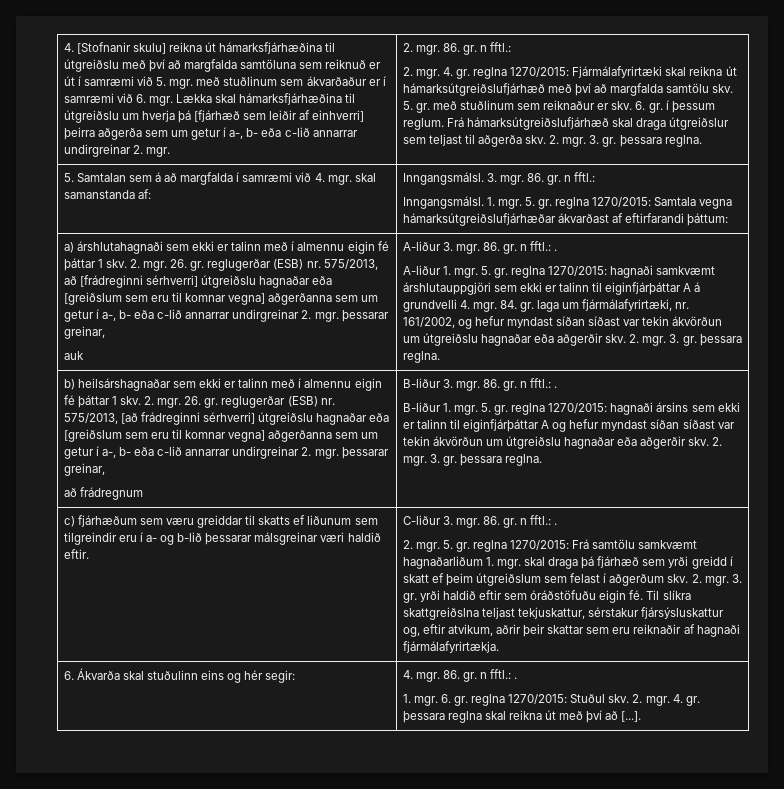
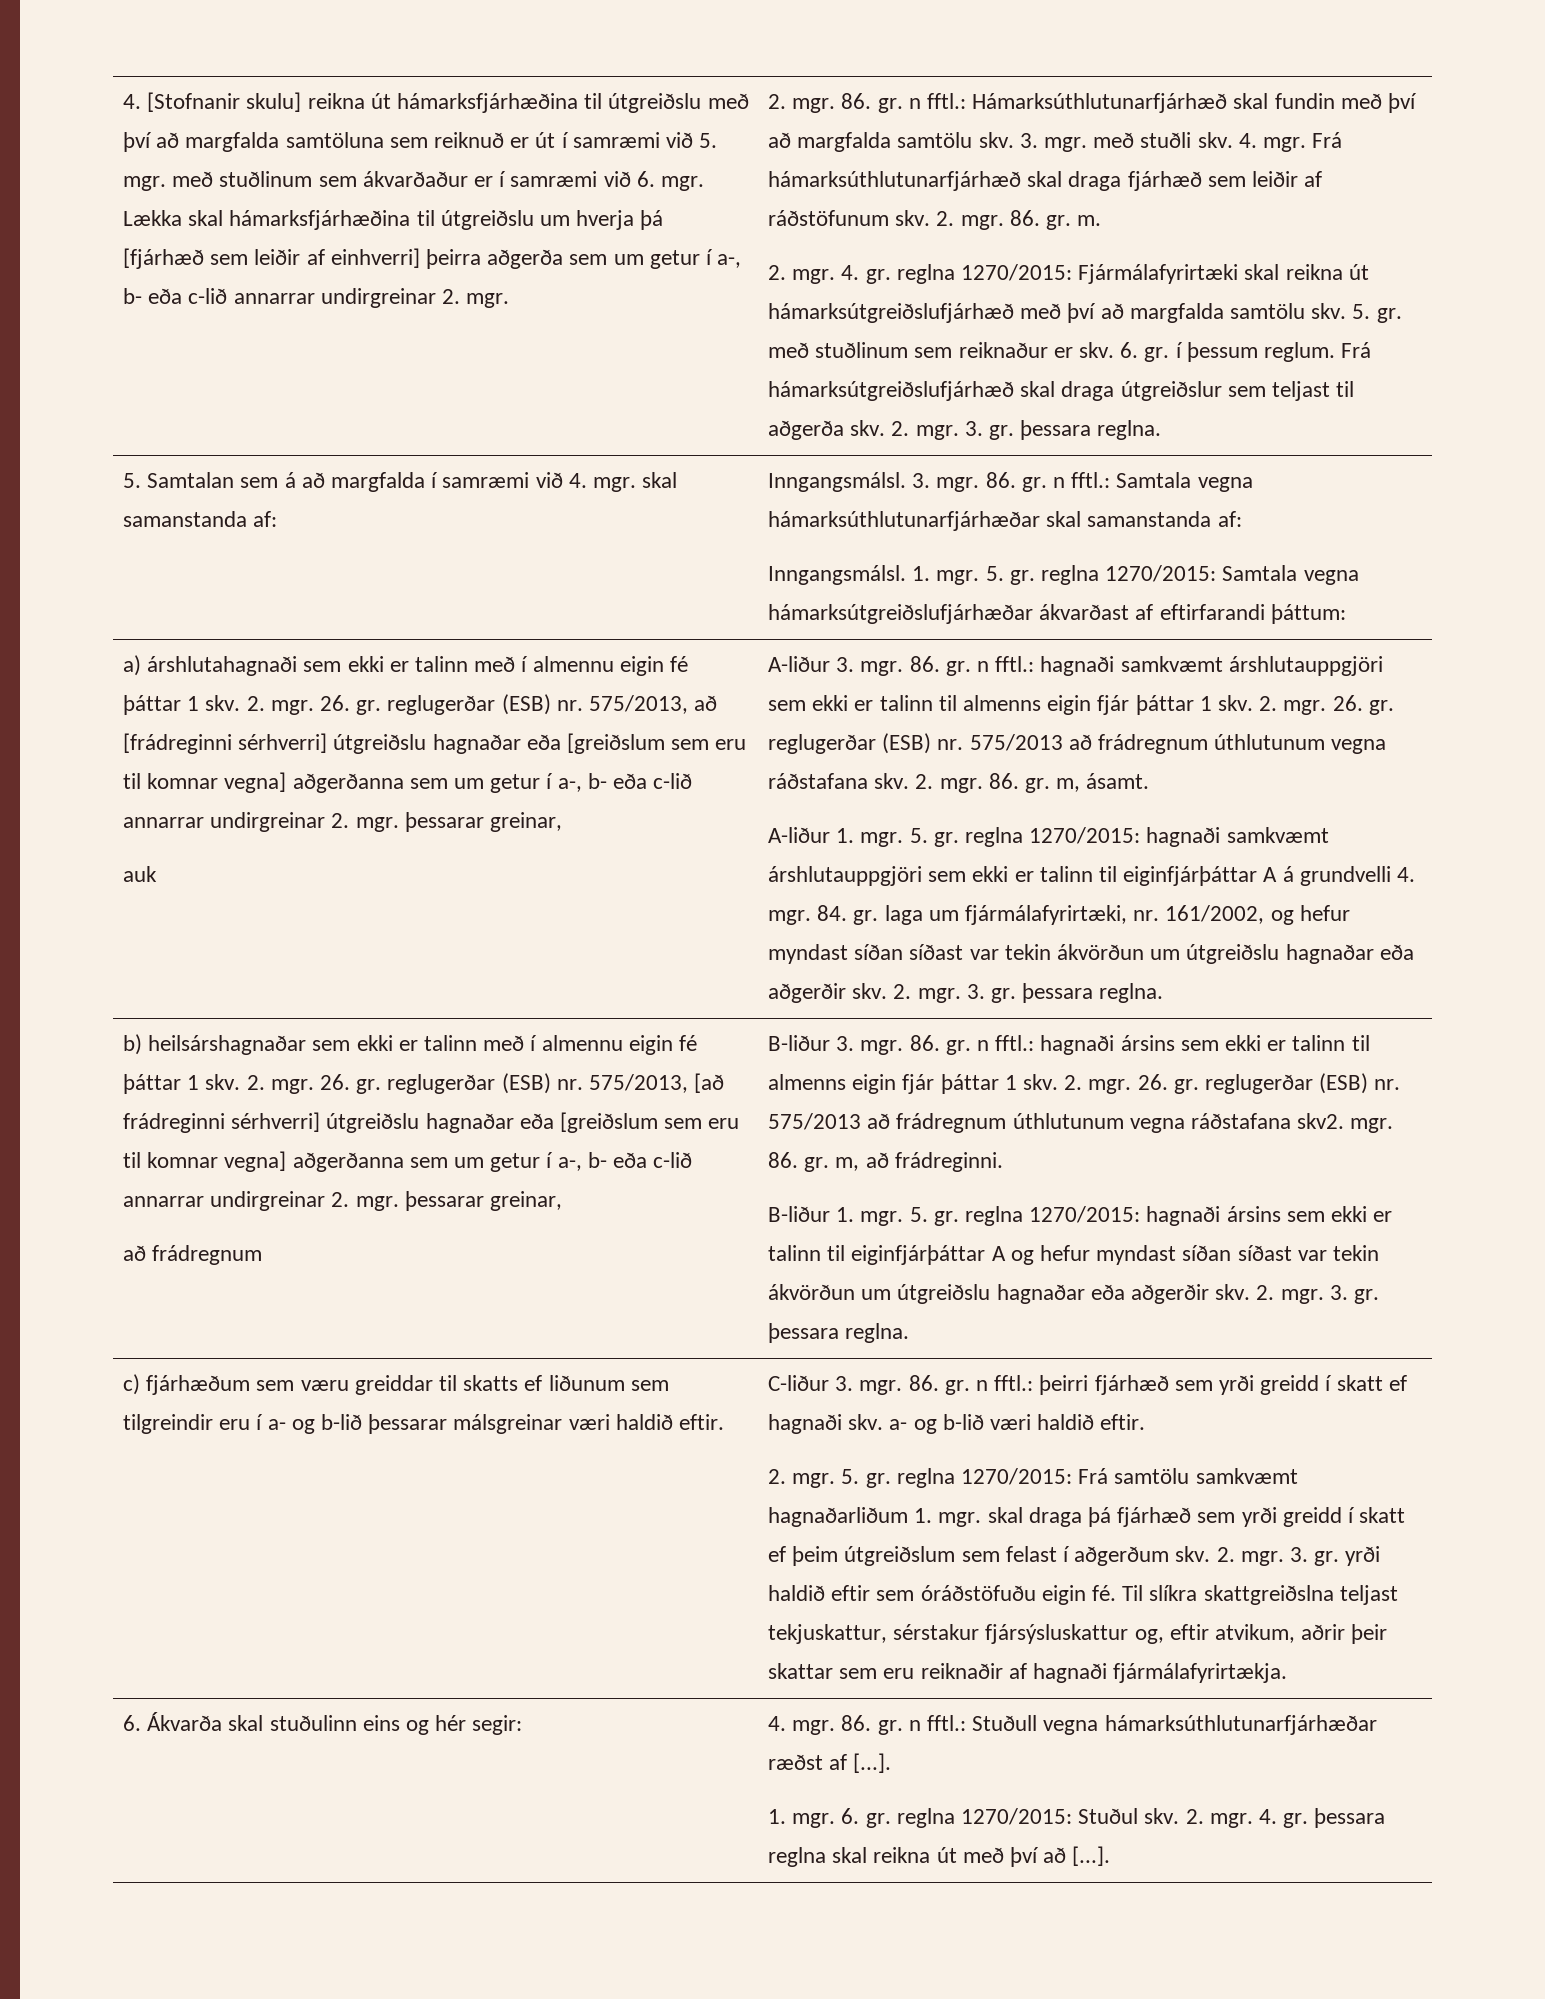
- 2. mgr. 86. gr. n fftl.:
+ 2. mgr. 86. gr. n fftl.: Hámarksúthlutunarfjárhæð skal fundin með því að margfalda samtölu skv. 3. mgr. með stuðli skv. 4. mgr. Frá hámarksúthlutunarfjárhæð skal draga fjárhæð sem leiðir af ráðstöfunum skv. 2. mgr. 86. gr. m.
- Inngangsmálsl. 3. mgr. 86. gr. n fftl.:
+ Inngangsmálsl. 3. mgr. 86. gr. n fftl.: Samtala vegna hámarksúthlutunarfjárhæðar skal samanstanda af:
- A-liður 3. mgr. 86. gr. n fftl.: .
+ A-liður 3. mgr. 86. gr. n fftl.: hagnaði samkvæmt árshlutauppgjöri sem ekki er talinn til almenns eigin fjár þáttar 1 skv. 2. mgr. 26. gr. reglugerðar (ESB) nr. 575/2013 að frádregnum úthlutunum vegna ráðstafana skv. 2. mgr. 86. gr. m, ásamt.
- B-liður 3. mgr. 86. gr. n fftl.: .
+ B-liður 3. mgr. 86. gr. n fftl.: hagnaði ársins sem ekki er talinn til almenns eigin fjár þáttar 1 skv. 2. mgr. 26. gr. reglugerðar (ESB) nr. 575/2013 að frádregnum úthlutunum vegna ráðstafana skv2. mgr. 86. gr. m, að frádreginni.
- C-liður 3. mgr. 86. gr. n fftl.: .
+ C-liður 3. mgr. 86. gr. n fftl.: þeirri fjárhæð sem yrði greidd í skatt ef hagnaði skv. a- og b-lið væri haldið eftir.
- 4. mgr. 86. gr. n fftl.: .
+ 4. mgr. 86. gr. n fftl.: Stuðull vegna hámarksúthlutunarfjárhæðar ræðst af [...].

